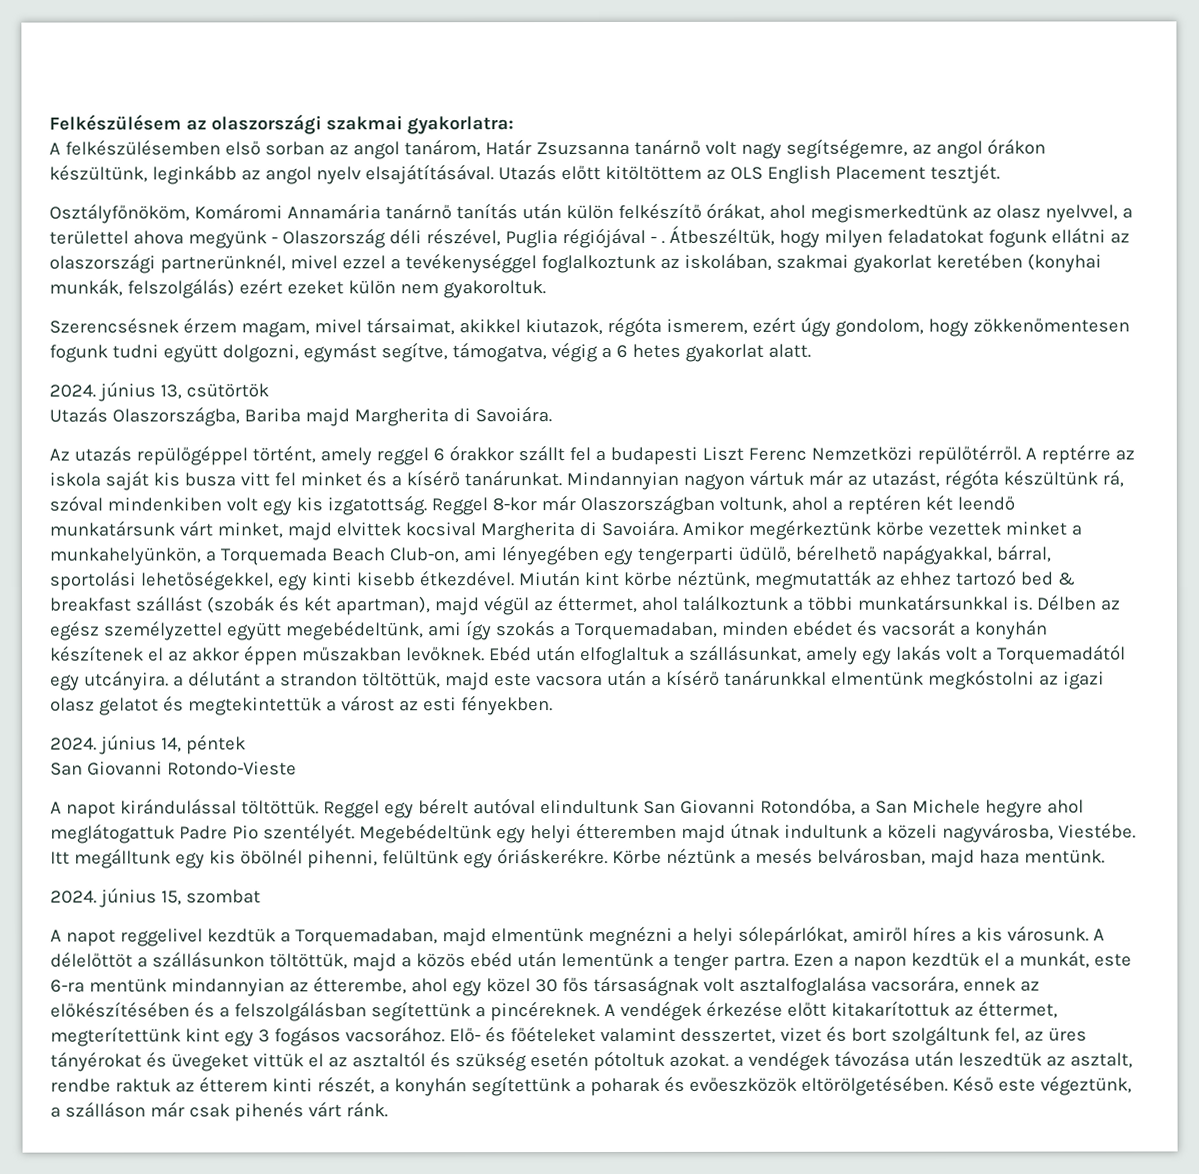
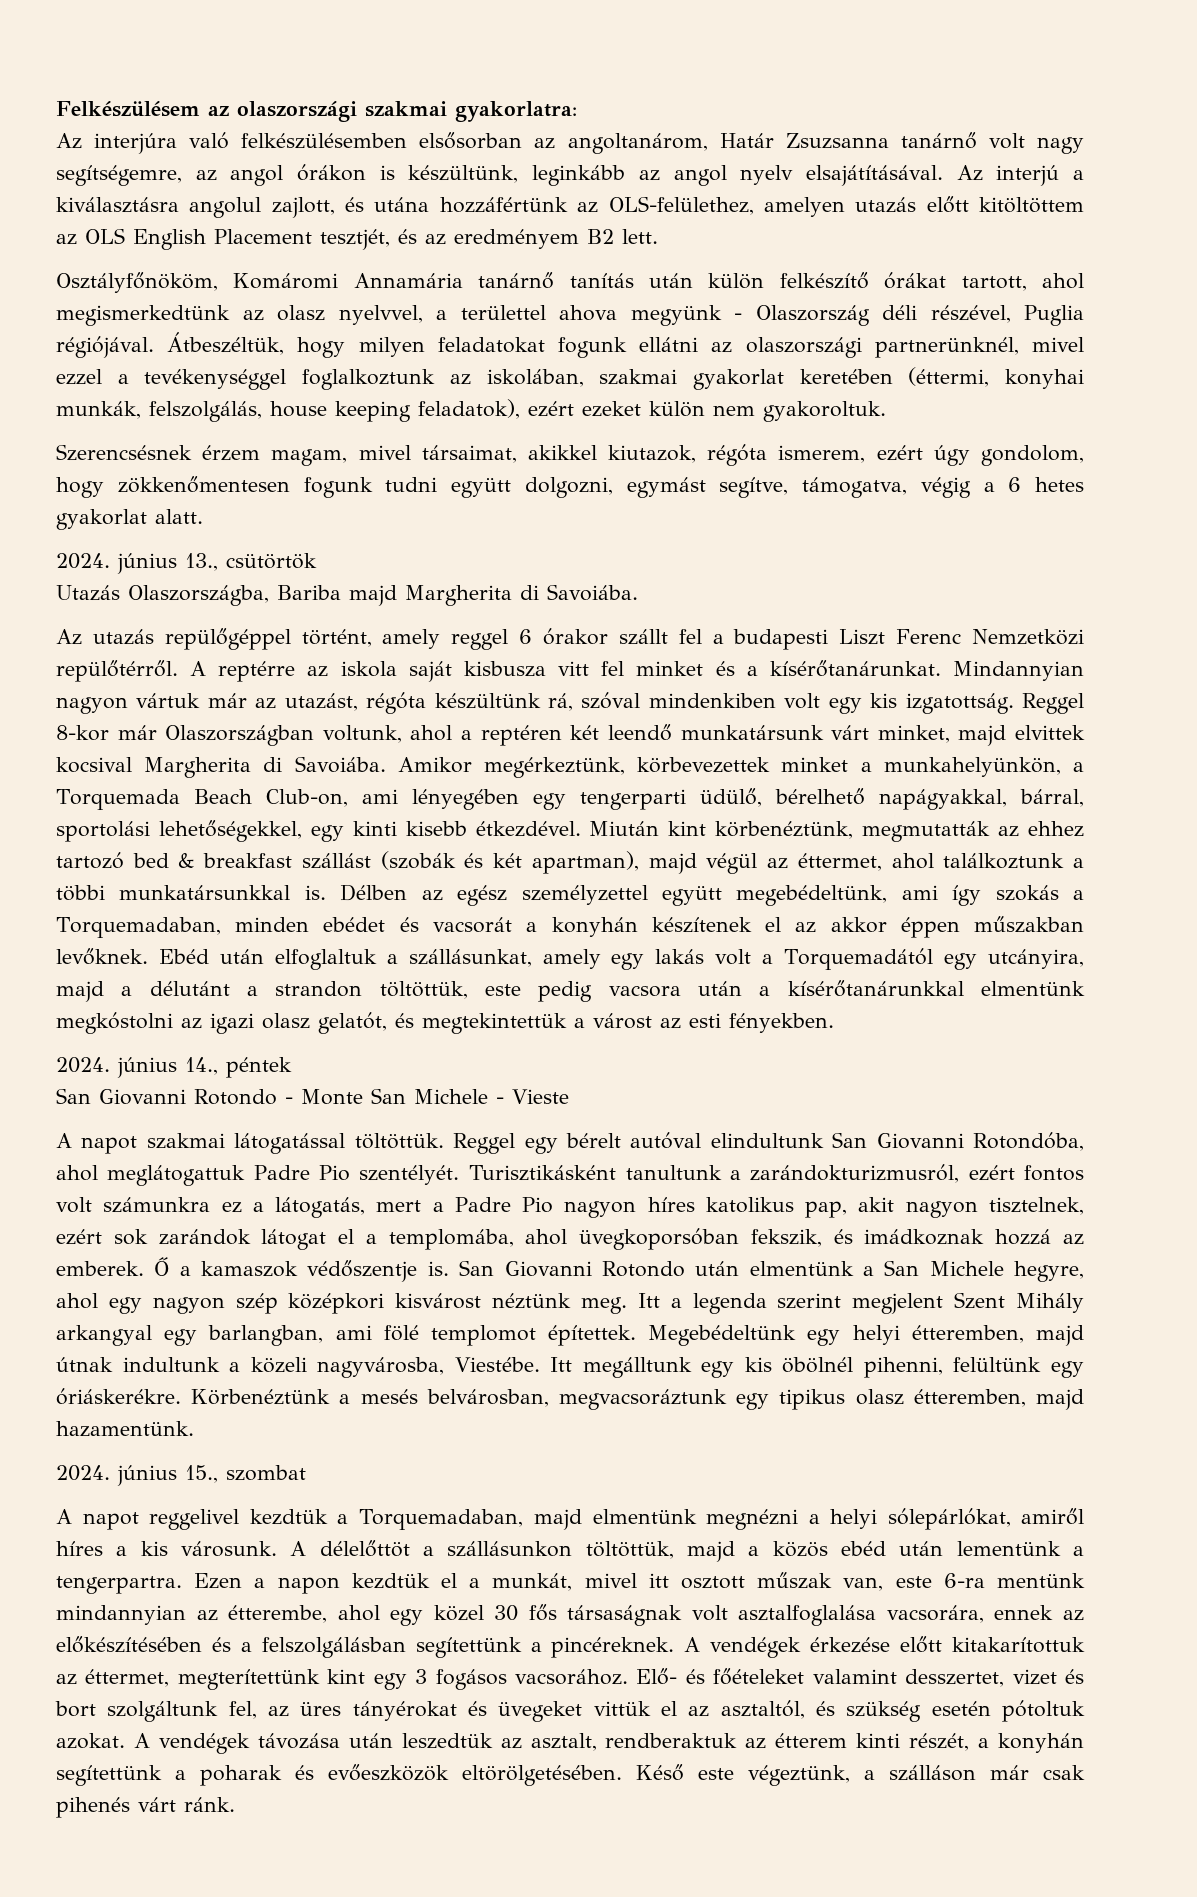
- A felkészülésemben első sorban az angol tanárom, Határ Zsuzsanna tanárnő volt nagy segítségemre, az angol órákon készültünk, leginkább az angol nyelv elsajátításával.
+ Az interjúra való felkészülésemben elsősorban az angoltanárom, Határ Zsuzsanna tanárnő volt nagy segítségemre, az angol órákon is készültünk, leginkább az angol nyelv elsajátításával.
- Utazás előtt kitöltöttem az OLS English Placement tesztjét.
+ Az interjú a kiválasztásra angolul zajlott, és utána hozzáfértünk az OLS-felülethez, amelyen utazás előtt kitöltöttem az OLS English Placement tesztjét, és az eredményem B2 lett.
- Osztályfőnököm, Komáromi Annamária tanárnő tanítás után külön felkészítő órákat, ahol megismerkedtünk az olasz nyelvvel, a területtel ahova megyünk - Olaszország déli részével, Puglia régiójával - .
+ Osztályfőnököm, Komáromi Annamária tanárnő tanítás után külön felkészítő órákat tartott, ahol megismerkedtünk az olasz nyelvvel, a területtel ahova megyünk - Olaszország déli részével, Puglia régiójával.
- Átbeszéltük, hogy milyen feladatokat fogunk ellátni az olaszországi partnerünknél, mivel ezzel a tevékenységgel foglalkoztunk az iskolában, szakmai gyakorlat keretében (konyhai munkák, felszolgálás) ezért ezeket külön nem gyakoroltuk.
+ Átbeszéltük, hogy milyen feladatokat fogunk ellátni az olaszországi partnerünknél, mivel ezzel a tevékenységgel foglalkoztunk az iskolában, szakmai gyakorlat keretében (éttermi, konyhai munkák, felszolgálás, house keeping feladatok), ezért ezeket külön nem gyakoroltuk.
- 2024. június 13, csütörtök
+ 2024. június 13., csütörtök
- Utazás Olaszországba, Bariba majd Margherita di Savoiára.
+ Utazás Olaszországba, Bariba majd Margherita di Savoiába.
- Az utazás repülőgéppel történt, amely reggel 6 órakkor szállt fel a budapesti Liszt Ferenc Nemzetközi repülőtérről.
+ Az utazás repülőgéppel történt, amely reggel 6 órakor szállt fel a budapesti Liszt Ferenc Nemzetközi repülőtérről.
- A reptérre az iskola saját kis busza vitt fel minket és a kísérő tanárunkat.
+ A reptérre az iskola saját kisbusza vitt fel minket és a kísérőtanárunkat.
- Reggel 8-kor már Olaszországban voltunk, ahol a reptéren két leendő munkatársunk várt minket, majd elvittek kocsival Margherita di Savoiára. Amikor megérkeztünk körbe vezettek minket a munkahelyünkön, a Torquemada Beach Club-on, ami lényegében egy tengerparti üdülő, bérelhető napágyakkal, bárral, sportolási lehetőségekkel, egy kinti kisebb étkezdével.
+ Reggel 8-kor már Olaszországban voltunk, ahol a reptéren két leendő munkatársunk várt minket, majd elvittek kocsival Margherita di Savoiába. Amikor megérkeztünk, körbevezettek minket a munkahelyünkön, a Torquemada Beach Club-on, ami lényegében egy tengerparti üdülő, bérelhető napágyakkal, bárral, sportolási lehetőségekkel, egy kinti kisebb étkezdével.
- Miután kint körbe néztünk, megmutatták az ehhez tartozó bed & breakfast szállást (szobák és két apartman), majd végül az éttermet, ahol találkoztunk a többi munkatársunkkal is.
+ Miután kint körbenéztünk, megmutatták az ehhez tartozó bed & breakfast szállást (szobák és két apartman), majd végül az éttermet, ahol találkoztunk a többi munkatársunkkal is.
- Ebéd után elfoglaltuk a szállásunkat, amely egy lakás volt a Torquemadától egy utcányira. a délutánt a strandon töltöttük, majd este vacsora után a kísérő tanárunkkal elmentünk megkóstolni az igazi olasz gelatot és megtekintettük a várost az esti fényekben.
+ Ebéd után elfoglaltuk a szállásunkat, amely egy lakás volt a Torquemadától egy utcányira, majd a délutánt a strandon töltöttük, este pedig vacsora után a kísérőtanárunkkal elmentünk megkóstolni az igazi olasz gelatót, és megtekintettük a várost az esti fényekben.
- 2024. június 14, péntek
+ 2024. június 14., péntek
- San Giovanni Rotondo-Vieste
- A napot kirándulással töltöttük.
+ San Giovanni Rotondo - Monte San Michele - Vieste
+ A napot szakmai látogatással töltöttük.
- Reggel egy bérelt autóval elindultunk San Giovanni Rotondóba, a San Michele hegyre ahol meglátogattuk Padre Pio szentélyét.
+ Reggel egy bérelt autóval elindultunk San Giovanni Rotondóba, ahol meglátogattuk Padre Pio szentélyét.
+ Turisztikásként tanultunk a zarándokturizmusról, ezért fontos volt számunkra ez a látogatás, mert a Padre Pio nagyon híres katolikus pap, akit nagyon tisztelnek, ezért sok zarándok látogat el a templomába, ahol üvegkoporsóban fekszik, és imádkoznak hozzá az emberek. Ő a kamaszok védőszentje is. San Giovanni Rotondo után elmentünk a San Michele hegyre, ahol egy nagyon szép középkori kisvárost néztünk meg. Itt a legenda szerint megjelent Szent Mihály arkangyal egy barlangban, ami fölé templomot építettek.
- Megebédeltünk egy helyi étteremben majd útnak indultunk a közeli nagyvárosba, Viestébe.
+ Megebédeltünk egy helyi étteremben, majd útnak indultunk a közeli nagyvárosba, Viestébe.
- Körbe néztünk a mesés belvárosban, majd haza mentünk.
- 2024. június 15, szombat
+ Körbenéztünk a mesés belvárosban, megvacsoráztunk egy tipikus olasz étteremben, majd hazamentünk.
+ 2024. június 15., szombat
- A délelőttöt a szállásunkon töltöttük, majd a közös ebéd után lementünk a tenger partra.
+ A délelőttöt a szállásunkon töltöttük, majd a közös ebéd után lementünk a tengerpartra.
- Ezen a napon kezdtük el a munkát, este 6-ra mentünk mindannyian az étterembe, ahol egy közel 30 fős társaságnak volt asztalfoglalása vacsorára, ennek az előkészítésében és a felszolgálásban segítettünk a pincéreknek.
+ Ezen a napon kezdtük el a munkát, mivel itt osztott műszak van, este 6-ra mentünk mindannyian az étterembe, ahol egy közel 30 fős társaságnak volt asztalfoglalása vacsorára, ennek az előkészítésében és a felszolgálásban segítettünk a pincéreknek.
- Elő- és főételeket valamint desszertet, vizet és bort szolgáltunk fel, az üres tányérokat és üvegeket vittük el az asztaltól és szükség esetén pótoltuk azokat. a vendégek távozása után leszedtük az asztalt, rendbe raktuk az étterem kinti részét, a konyhán segítettünk a poharak és evőeszközök eltörölgetésében.
+ Elő- és főételeket valamint desszertet, vizet és bort szolgáltunk fel, az üres tányérokat és üvegeket vittük el az asztaltól, és szükség esetén pótoltuk azokat. A vendégek távozása után leszedtük az asztalt, rendberaktuk az étterem kinti részét, a konyhán segítettünk a poharak és evőeszközök eltörölgetésében.

